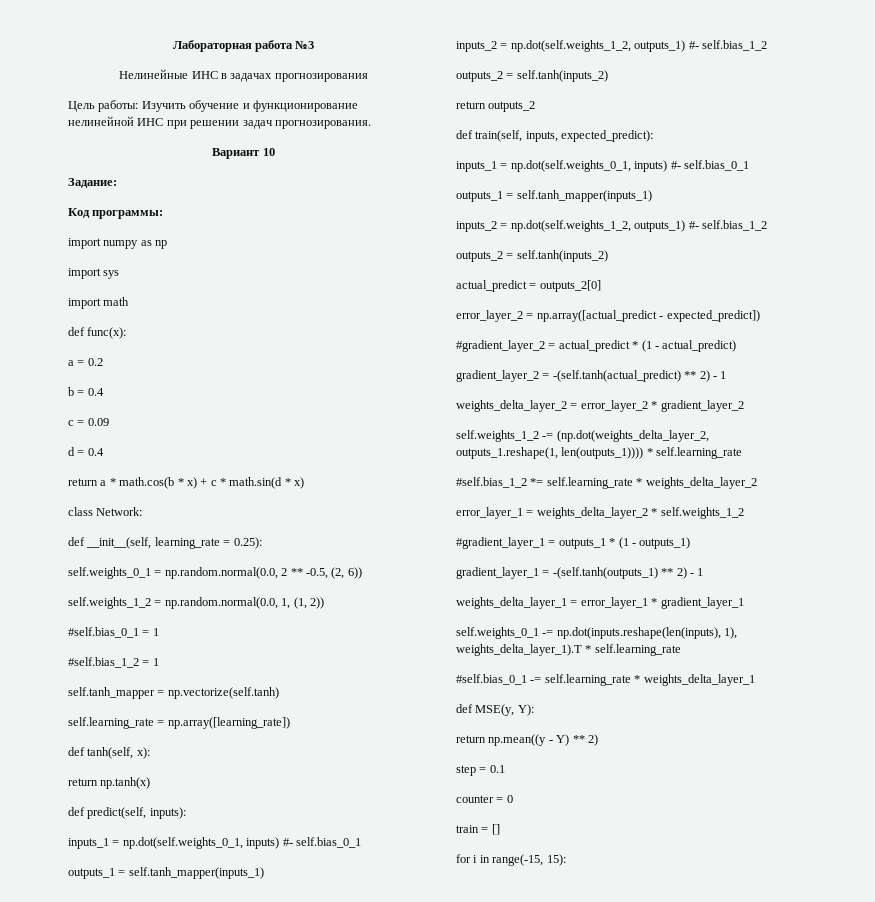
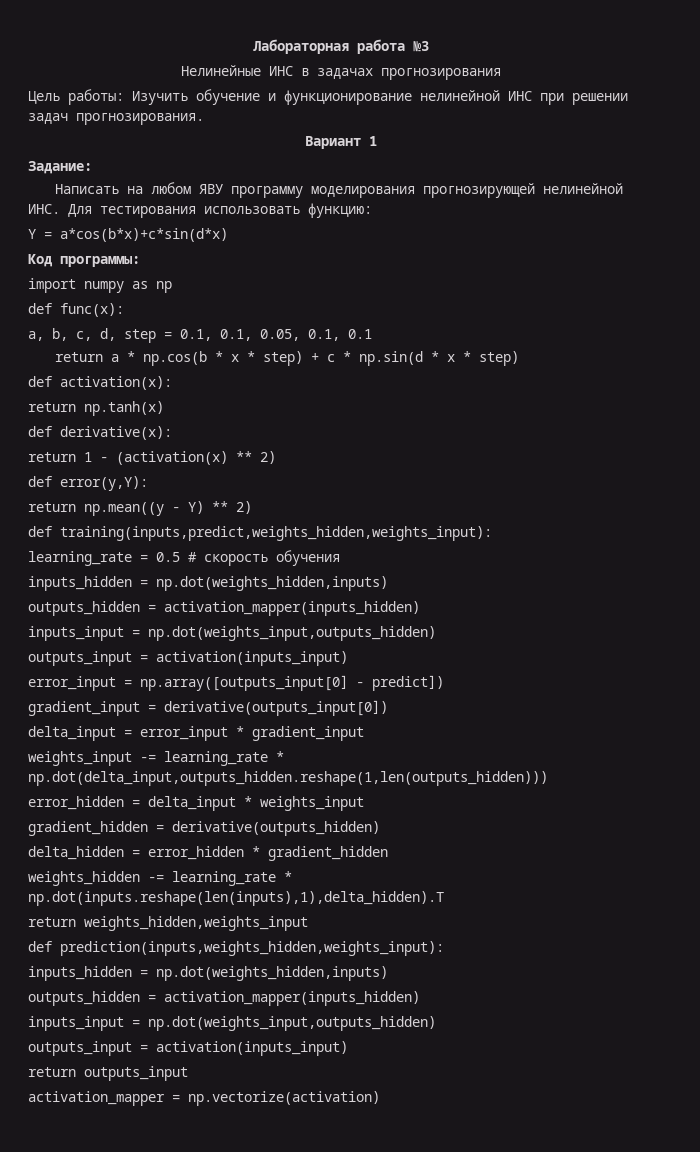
- Вариант 10
+ Вариант 1
+ Написать на любом ЯВУ программу моделирования прогнозирующей нелинейной ИНС. Для тестирования использовать функцию:
+ Y = a*cos(b*x)+c*sin(d*x)
- import sys
- import math
  def func(x):
- a = 0.2
- b = 0.4
- c = 0.09
- d = 0.4
- return a * math.cos(b * x) + c * math.sin(d * x)
- class Network:
- def __init__(self, learning_rate = 0.25):
- self.weights_0_1 = np.random.normal(0.0, 2 ** -0.5, (2, 6))
- self.weights_1_2 = np.random.normal(0.0, 1, (1, 2))
- #self.bias_0_1 = 1
- #self.bias_1_2 = 1
- self.tanh_mapper = np.vectorize(self.tanh)
- self.learning_rate = np.array([learning_rate])
- def tanh(self, x):
+ a, b, c, d, step = 0.1, 0.1, 0.05, 0.1, 0.1
+ return a * np.cos(b * x * step) + c * np.sin(d * x * step)
+ def activation(x):
  return np.tanh(x)
- def predict(self, inputs):
- inputs_1 = np.dot(self.weights_0_1, inputs) #- self.bias_0_1
- outputs_1 = self.tanh_mapper(inputs_1)
- inputs_2 = np.dot(self.weights_1_2, outputs_1) #- self.bias_1_2
- outputs_2 = self.tanh(inputs_2)
- return outputs_2
- def train(self, inputs, expected_predict):
- inputs_1 = np.dot(self.weights_0_1, inputs) #- self.bias_0_1
- outputs_1 = self.tanh_mapper(inputs_1)
- inputs_2 = np.dot(self.weights_1_2, outputs_1) #- self.bias_1_2
- outputs_2 = self.tanh(inputs_2)
- actual_predict = outputs_2[0]
- error_layer_2 = np.array([actual_predict - expected_predict])
- #gradient_layer_2 = actual_predict * (1 - actual_predict)
- gradient_layer_2 = -(self.tanh(actual_predict) ** 2) - 1
- weights_delta_layer_2 = error_layer_2 * gradient_layer_2
- self.weights_1_2 -= (np.dot(weights_delta_layer_2, outputs_1.reshape(1, len(outputs_1)))) * self.learning_rate
- #self.bias_1_2 *= self.learning_rate * weights_delta_layer_2
- error_layer_1 = weights_delta_layer_2 * self.weights_1_2
- #gradient_layer_1 = outputs_1 * (1 - outputs_1)
- gradient_layer_1 = -(self.tanh(outputs_1) ** 2) - 1
- weights_delta_layer_1 = error_layer_1 * gradient_layer_1
- self.weights_0_1 -= np.dot(inputs.reshape(len(inputs), 1), weights_delta_layer_1).T * self.learning_rate
- #self.bias_0_1 -= self.learning_rate * weights_delta_layer_1
- def MSE(y, Y):
+ def derivative(x):
+ return 1 - (activation(x) ** 2)
+ def error(y,Y):
- step = 0.1
- counter = 0
- train = []
- for i in range(-15, 15):
+ def training(inputs,predict,weights_hidden,weights_input):
+ learning_rate = 0.5 # скорость обучения
+ inputs_hidden = np.dot(weights_hidden,inputs)
+ outputs_hidden = activation_mapper(inputs_hidden)
+ inputs_input = np.dot(weights_input,outputs_hidden)
+ outputs_input = activation(inputs_input)
+ error_input = np.array([outputs_input[0] - predict])
+ gradient_input = derivative(outputs_input[0])
+ delta_input = error_input * gradient_input
+ weights_input -= learning_rate * np.dot(delta_input,outputs_hidden.reshape(1,len(outputs_hidden)))
+ error_hidden = delta_input * weights_input
+ gradient_hidden = derivative(outputs_hidden)
+ delta_hidden = error_hidden * gradient_hidden
+ weights_hidden -= learning_rate * np.dot(inputs.reshape(len(inputs),1),delta_hidden).T
+ return weights_hidden,weights_input
+ def prediction(inputs,weights_hidden,weights_input):
+ inputs_hidden = np.dot(weights_hidden,inputs)
+ outputs_hidden = activation_mapper(inputs_hidden)
+ inputs_input = np.dot(weights_input,outputs_hidden)
+ outputs_input = activation(inputs_input)
+ return outputs_input
+ activation_mapper = np.vectorize(activation)

